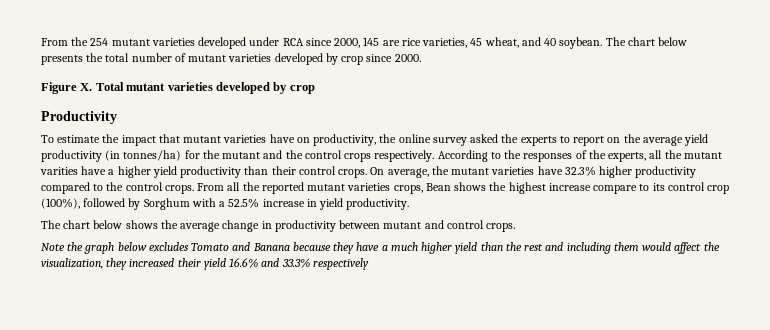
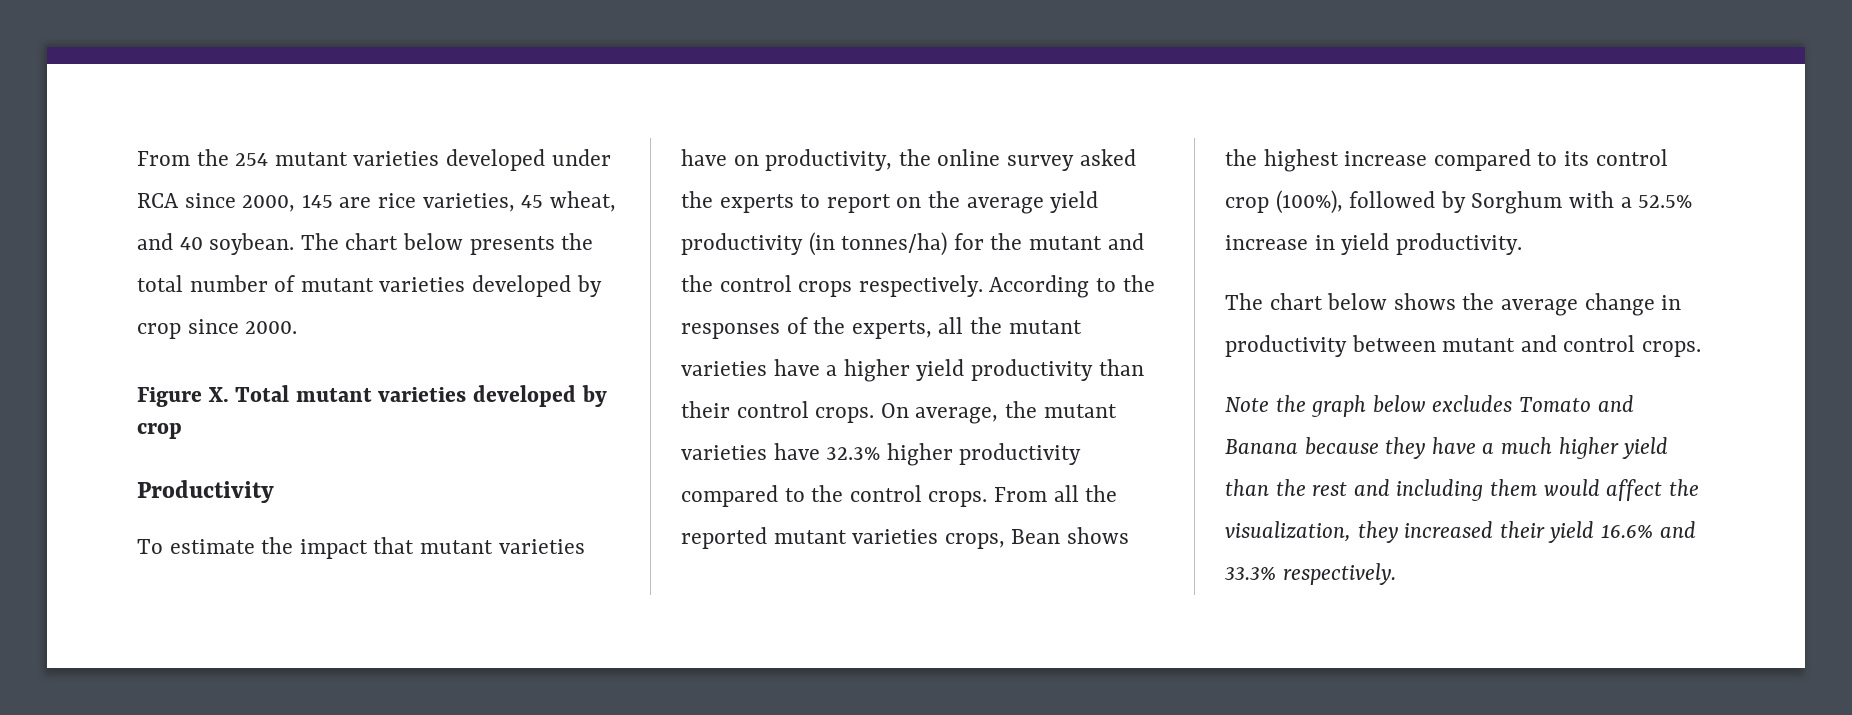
- According to the responses of the experts, all the mutant varities have a higher yield productivity than their control crops.
+ According to the responses of the experts, all the mutant varieties have a higher yield productivity than their control crops.
- From all the reported mutant varieties crops, Bean shows the highest increase compare to its control crop (100%), followed by Sorghum with a 52.5% increase in yield productivity.
+ From all the reported mutant varieties crops, Bean shows the highest increase compared to its control crop (100%), followed by Sorghum with a 52.5% increase in yield productivity.
- Note the graph below excludes Tomato and Banana because they have a much higher yield than the rest and including them would affect the visualization, they increased their yield 16.6% and 33.3% respectively
+ Note the graph below excludes Tomato and Banana because they have a much higher yield than the rest and including them would affect the visualization, they increased their yield 16.6% and 33.3% respectively.

